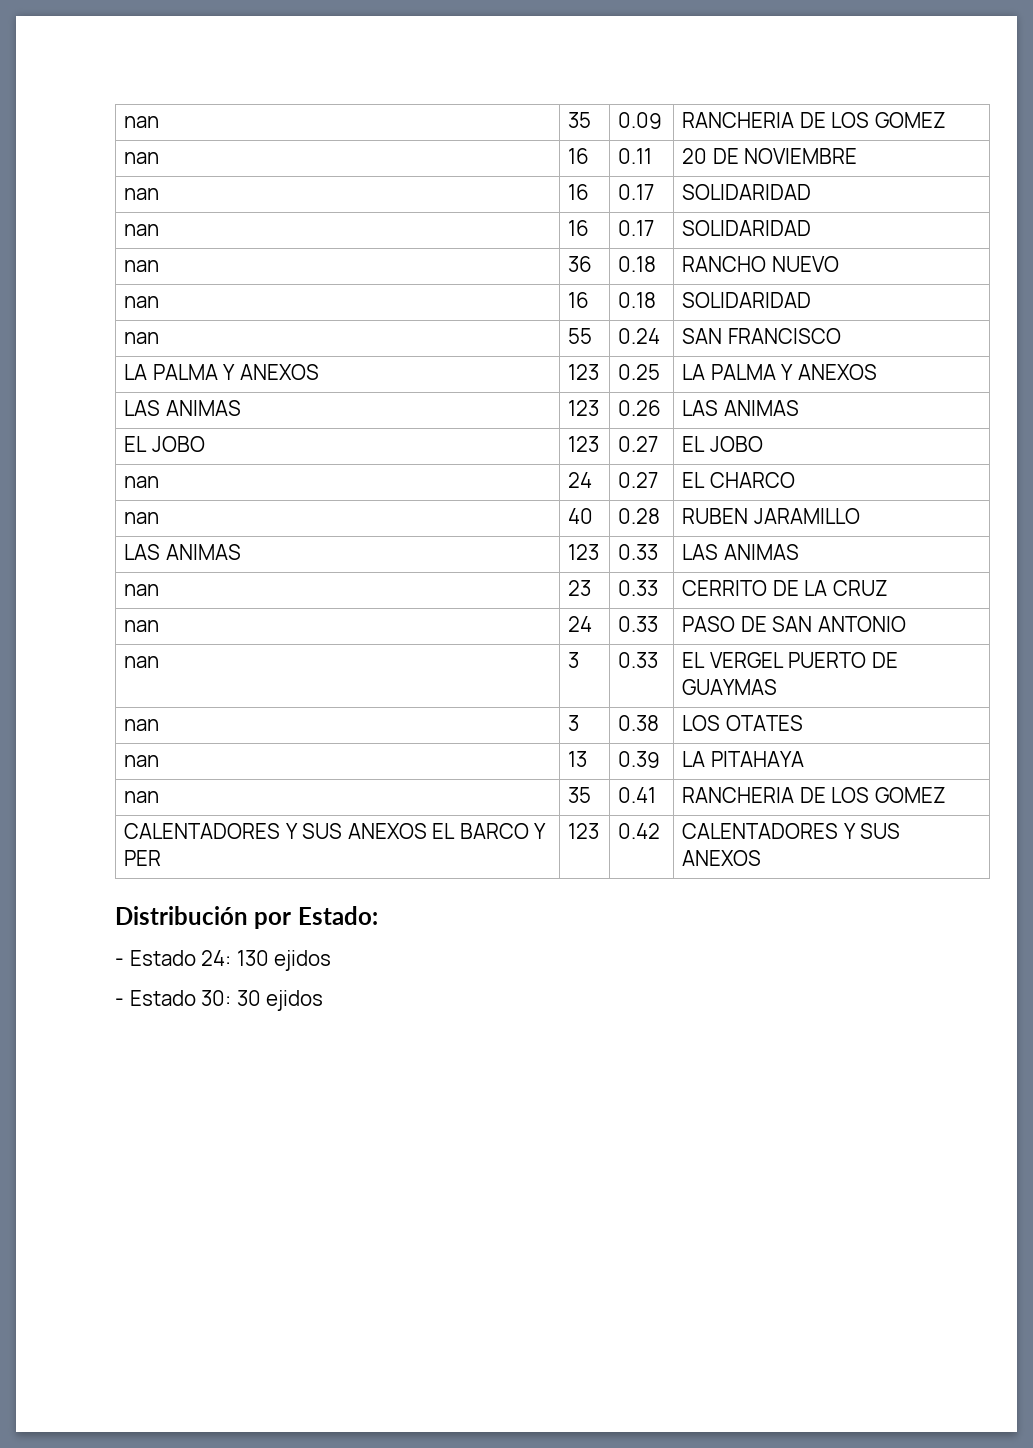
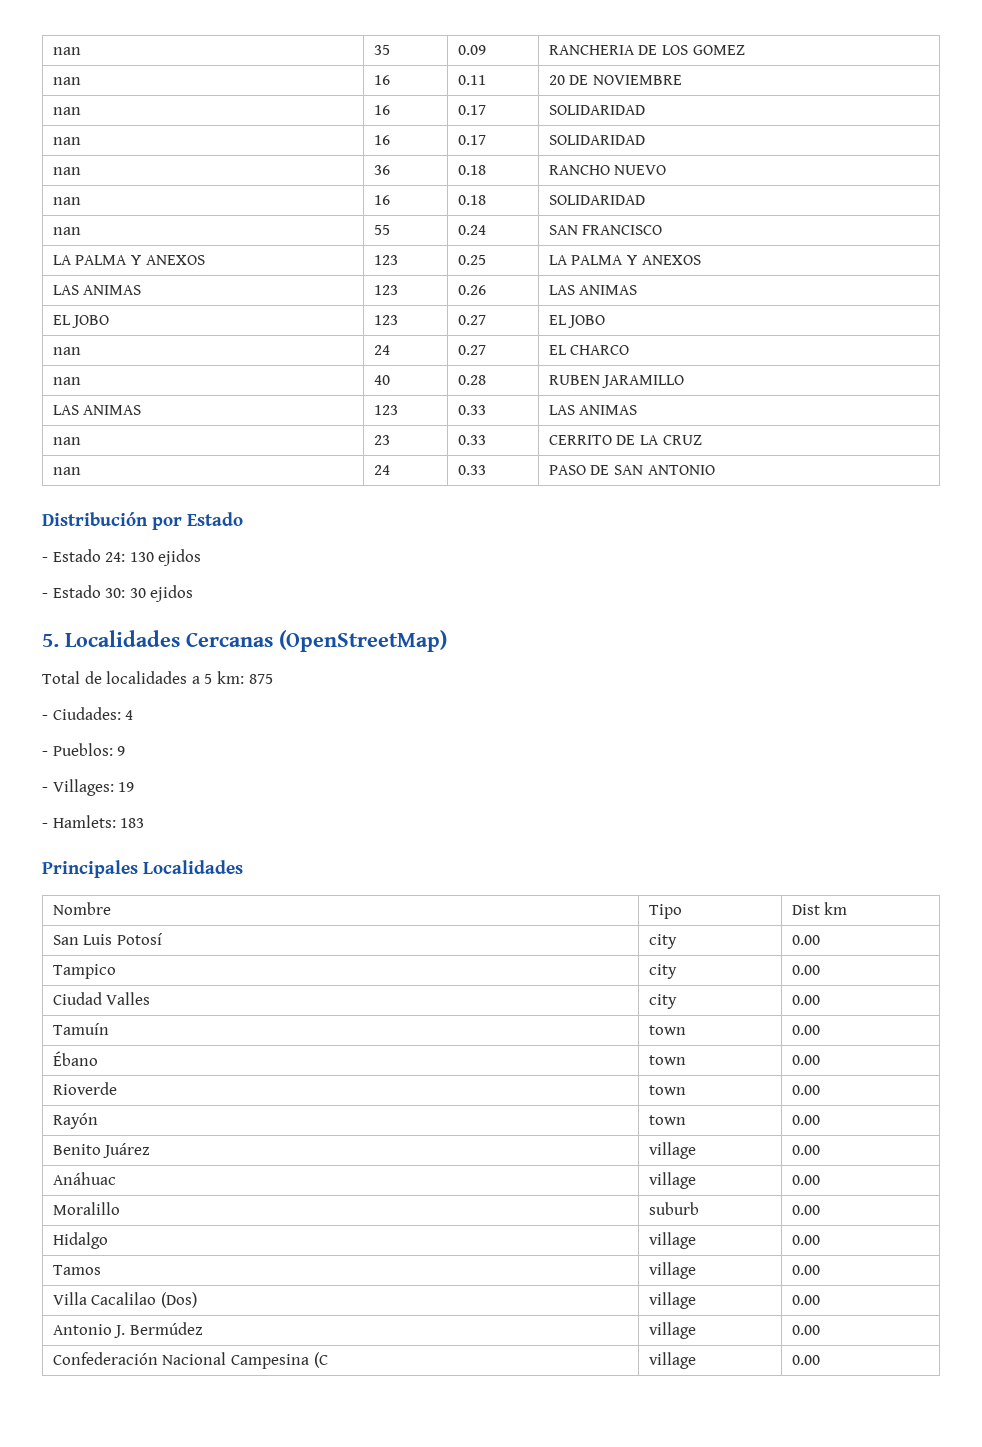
- nan | 3 | 0.33 | EL VERGEL PUERTO DE GUAYMAS
- nan | 3 | 0.38 | LOS OTATES
- nan | 13 | 0.39 | LA PITAHAYA
- nan | 35 | 0.41 | RANCHERIA DE LOS GOMEZ
- CALENTADORES Y SUS ANEXOS EL BARCO Y PER | 123 | 0.42 | CALENTADORES Y SUS ANEXOS
- Distribución por Estado:
+ Distribución por Estado
+ 5. Localidades Cercanas (OpenStreetMap)
+ Total de localidades a 5 km: 875
+ - Ciudades: 4
+ - Pueblos: 9
+ - Villages: 19
+ - Hamlets: 183
+ Principales Localidades
+ Nombre | Tipo | Dist km
+ San Luis Potosí | city | 0.00
+ Tampico | city | 0.00
+ Ciudad Valles | city | 0.00
+ Tamuín | town | 0.00
+ Ébano | town | 0.00
+ Rioverde | town | 0.00
+ Rayón | town | 0.00
+ Benito Juárez | village | 0.00
+ Anáhuac | village | 0.00
+ Moralillo | suburb | 0.00
+ Hidalgo | village | 0.00
+ Tamos | village | 0.00
+ Villa Cacalilao (Dos) | village | 0.00
+ Antonio J. Bermúdez | village | 0.00
+ Confederación Nacional Campesina (C | village | 0.00

